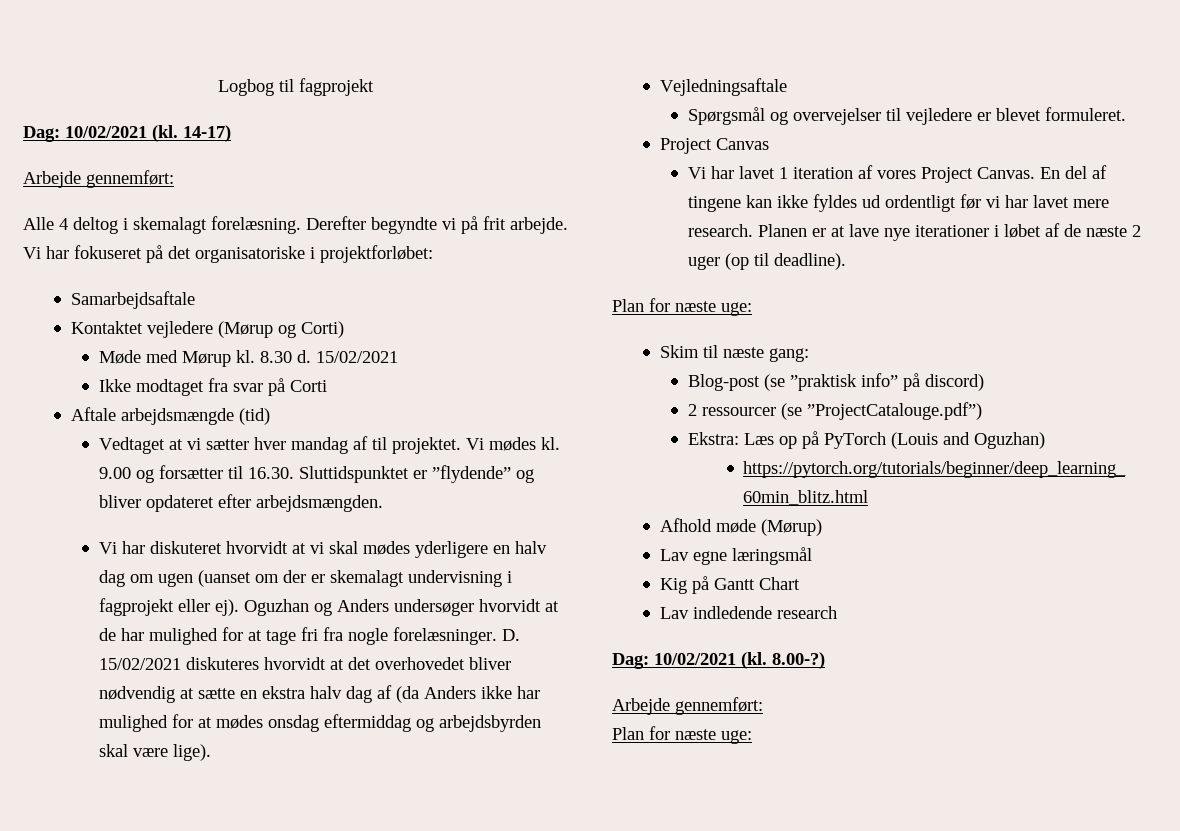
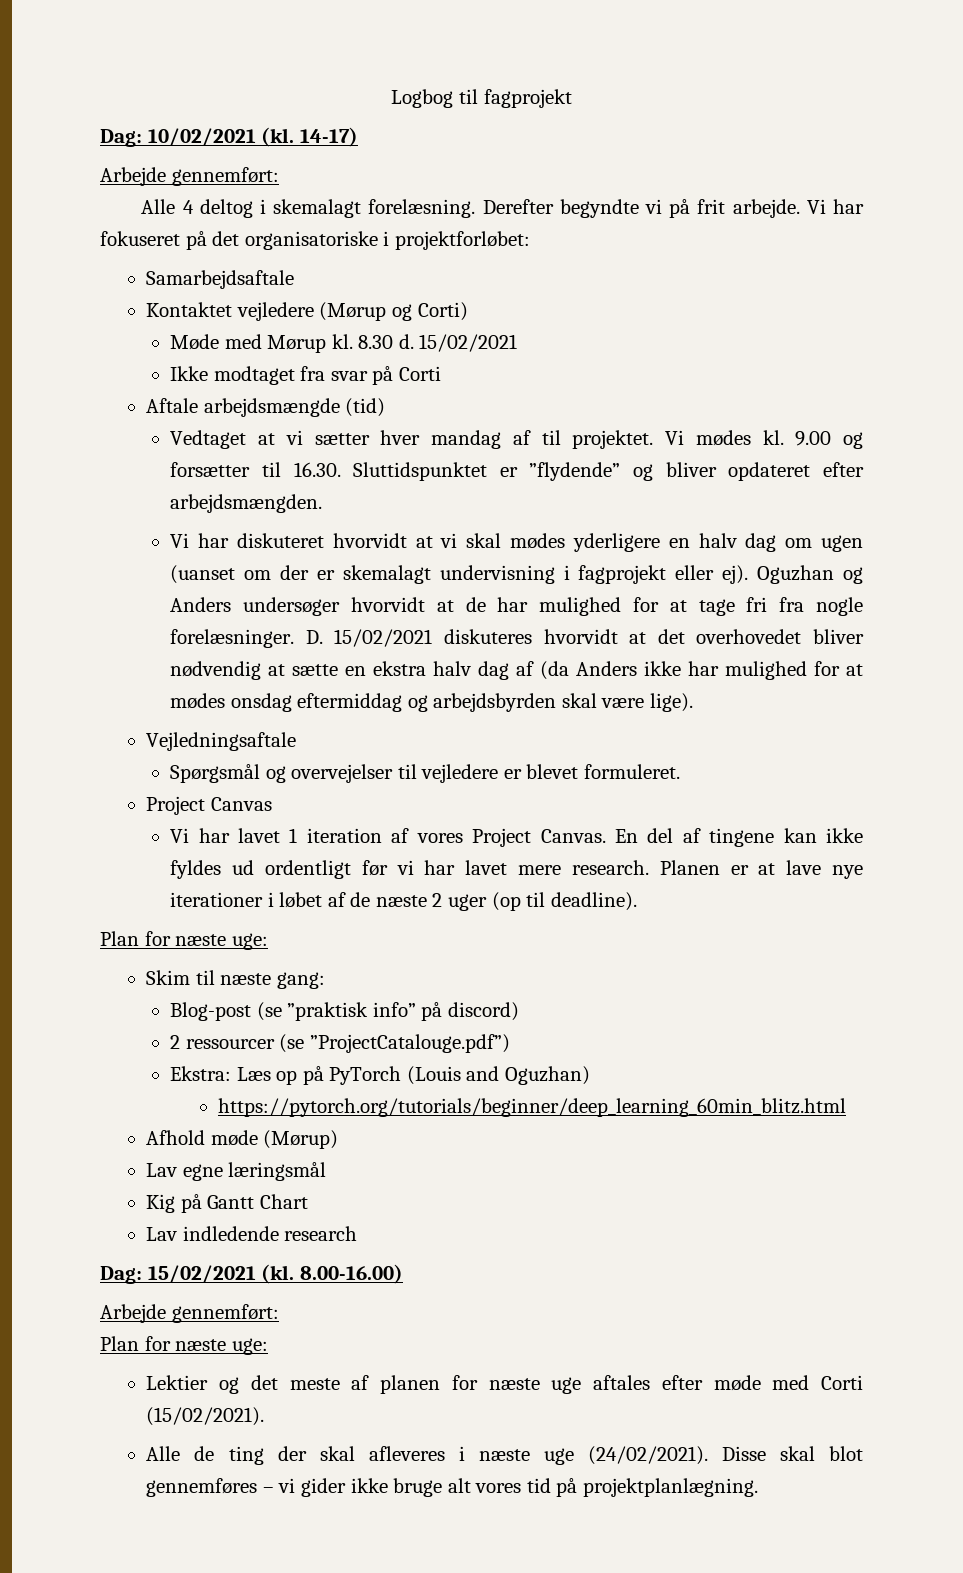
- Dag: 10/02/2021 (kl. 8.00-?)
+ Dag: 15/02/2021 (kl. 8.00-16.00)
+ Lektier og det meste af planen for næste uge aftales efter møde med Corti (15/02/2021).
+ Alle de ting der skal afleveres i næste uge (24/02/2021). Disse skal blot gennemføres – vi gider ikke bruge alt vores tid på projektplanlægning.

